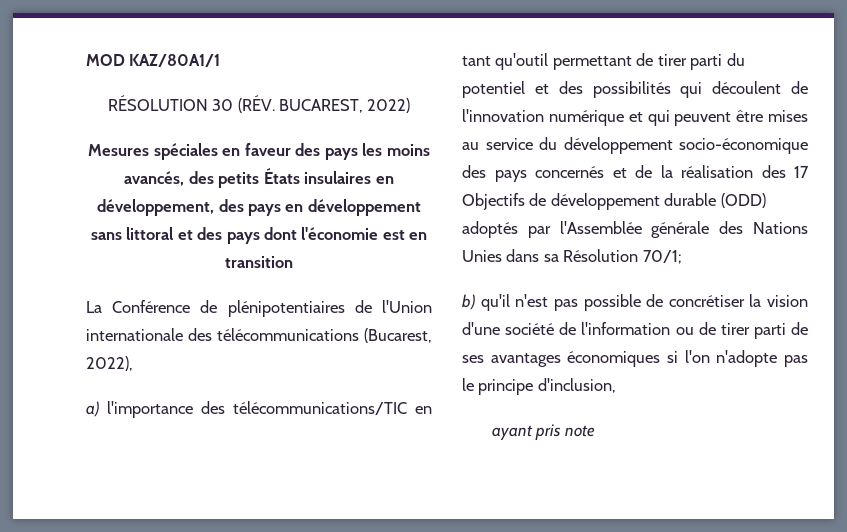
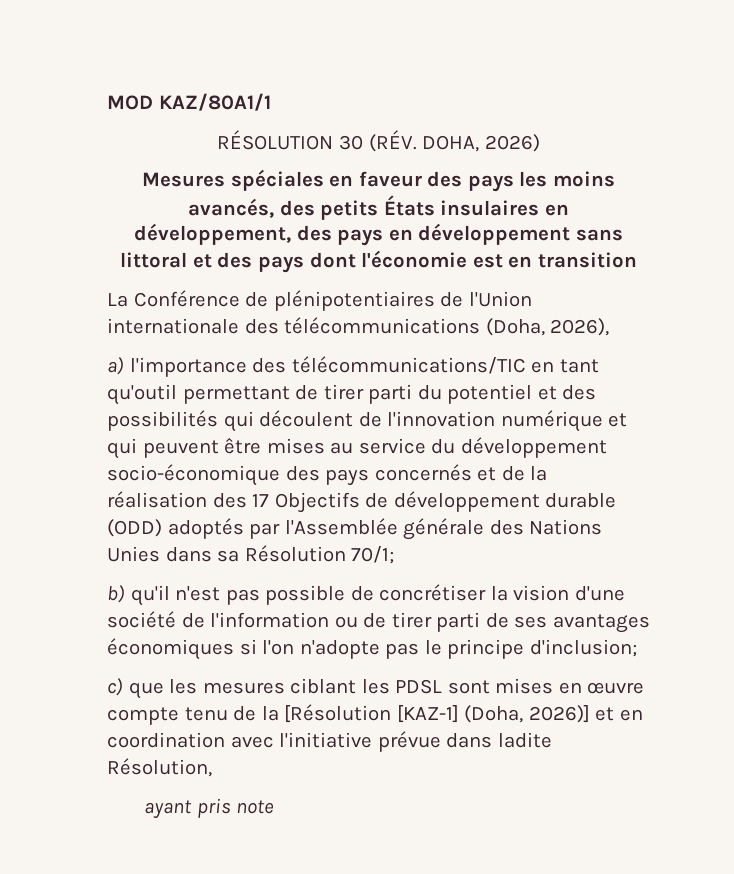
- RÉSOLUTION 30 (RÉV. BUCAREST, 2022)
+ RÉSOLUTION 30 (RÉV. DOHA, 2026)
- La Conférence de plénipotentiaires de l'Union internationale des télécommunications (Bucarest, 2022),
+ La Conférence de plénipotentiaires de l'Union internationale des télécommunications (Doha, 2026),
- b) qu'il n'est pas possible de concrétiser la vision d'une société de l'information ou de tirer parti de ses avantages économiques si l'on n'adopte pas le principe d'inclusion,
+ b) qu'il n'est pas possible de concrétiser la vision d'une société de l'information ou de tirer parti de ses avantages économiques si l'on n'adopte pas le principe d'inclusion;
+ c) que les mesures ciblant les PDSL sont mises en œuvre compte tenu de la [Résolution [KAZ-1] (Doha, 2026)] et en coordination avec l'initiative prévue dans ladite Résolution,

